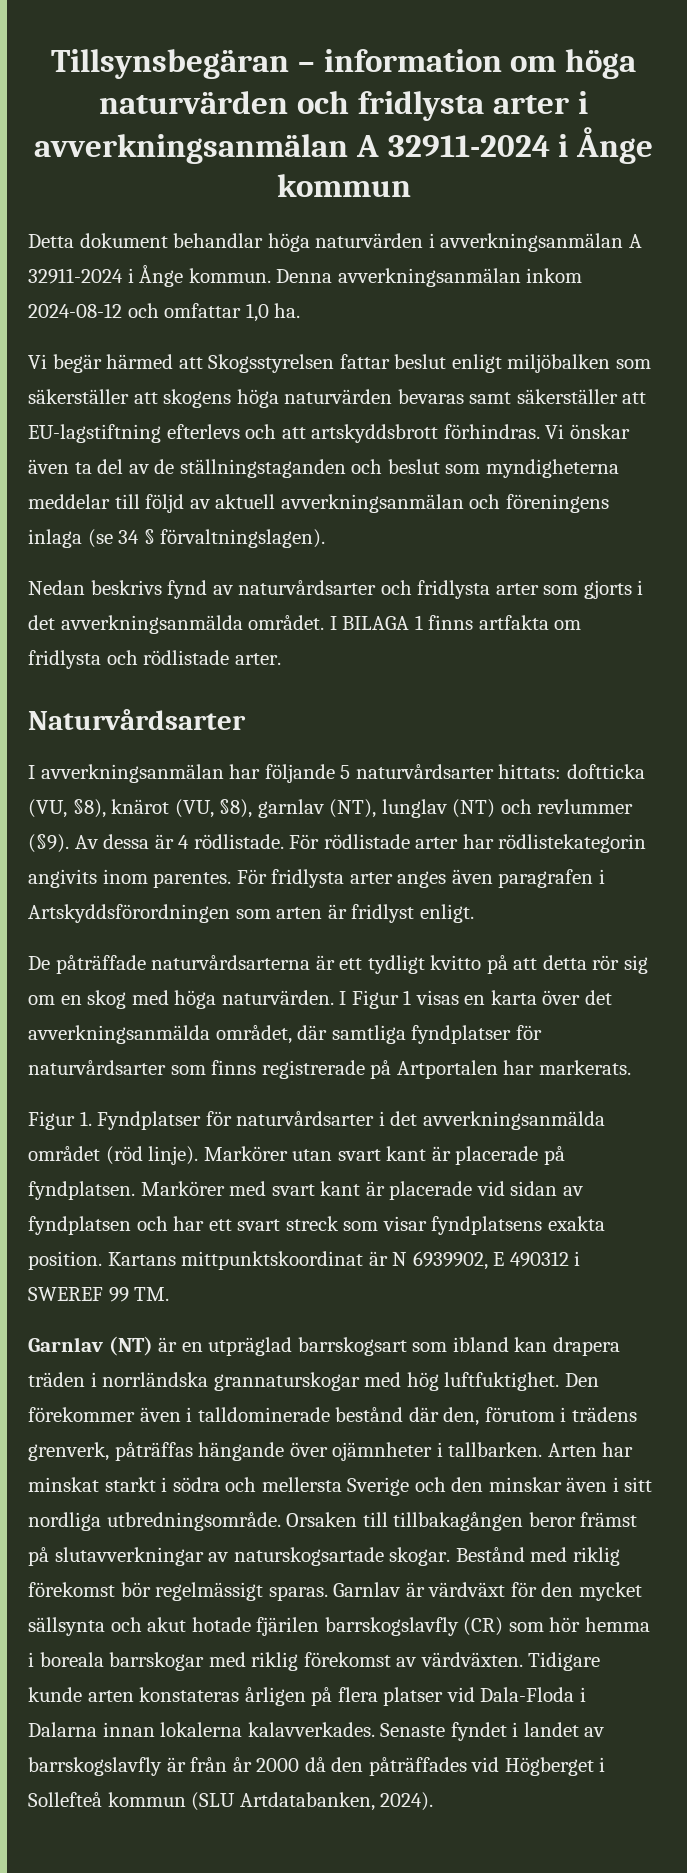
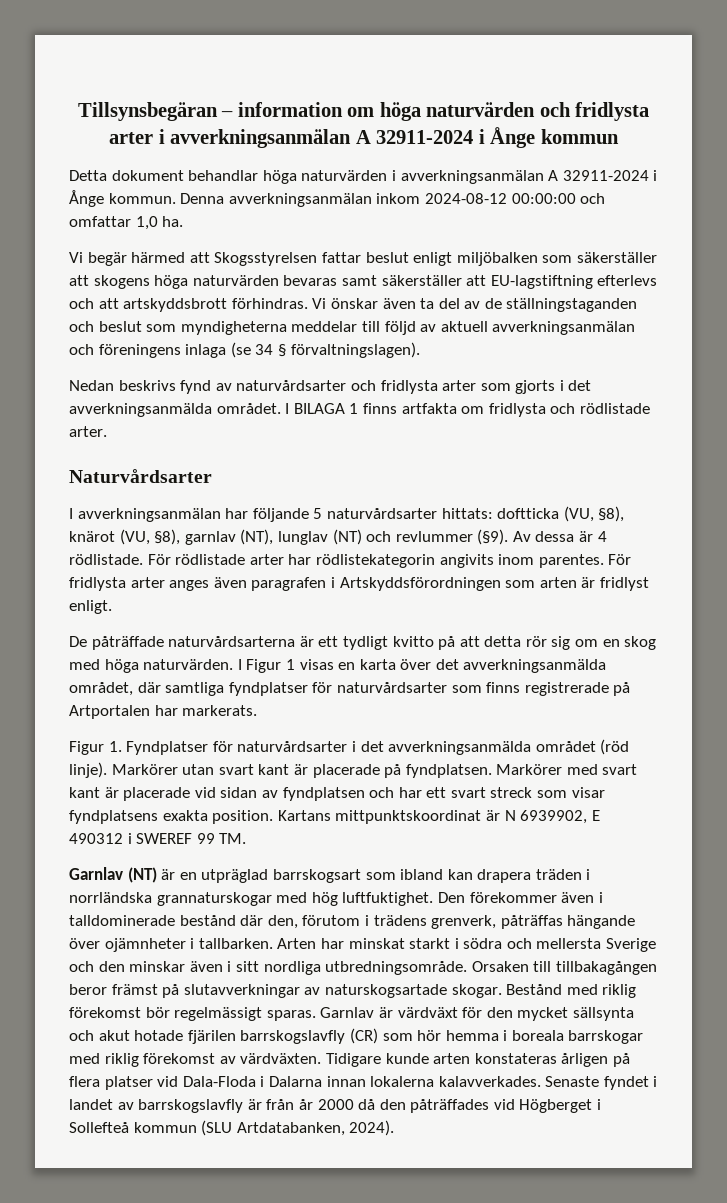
- Denna avverkningsanmälan inkom 2024-08-12 och omfattar 1,0 ha.
+ Denna avverkningsanmälan inkom 2024-08-12 00:00:00 och omfattar 1,0 ha.

